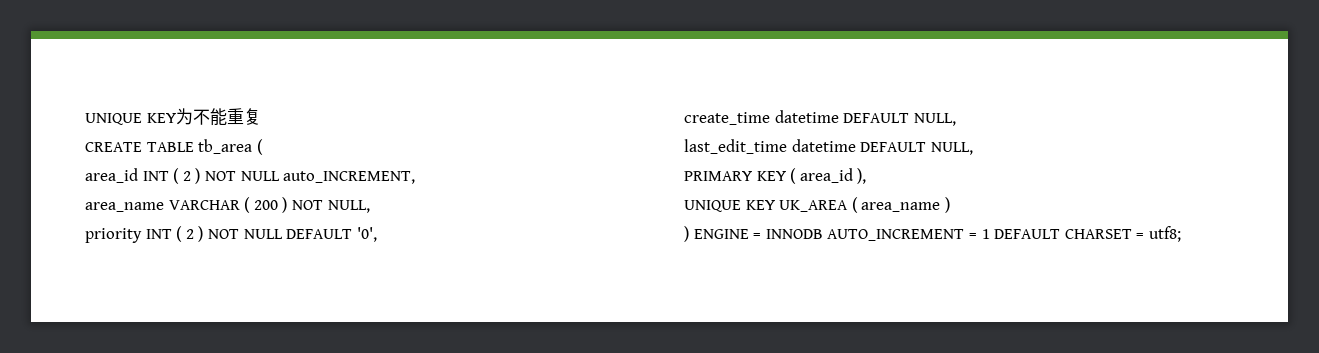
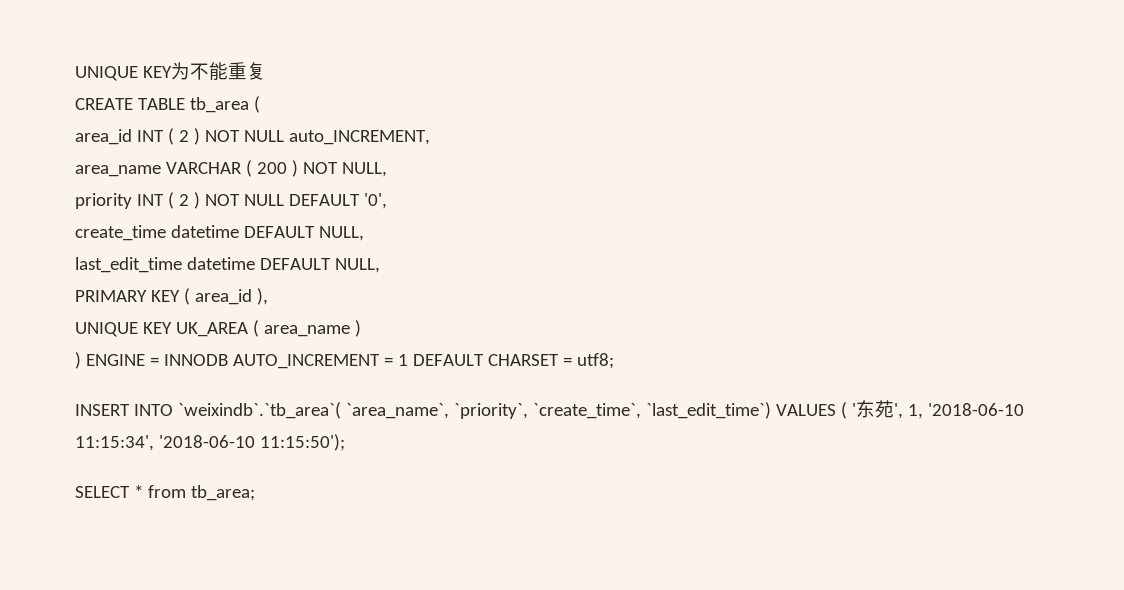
+ INSERT INTO `weixindb`.`tb_area`( `area_name`, `priority`, `create_time`, `last_edit_time`) VALUES ( '东苑', 1, '2018-06-10 11:15:34', '2018-06-10 11:15:50');
+ SELECT * from tb_area;

